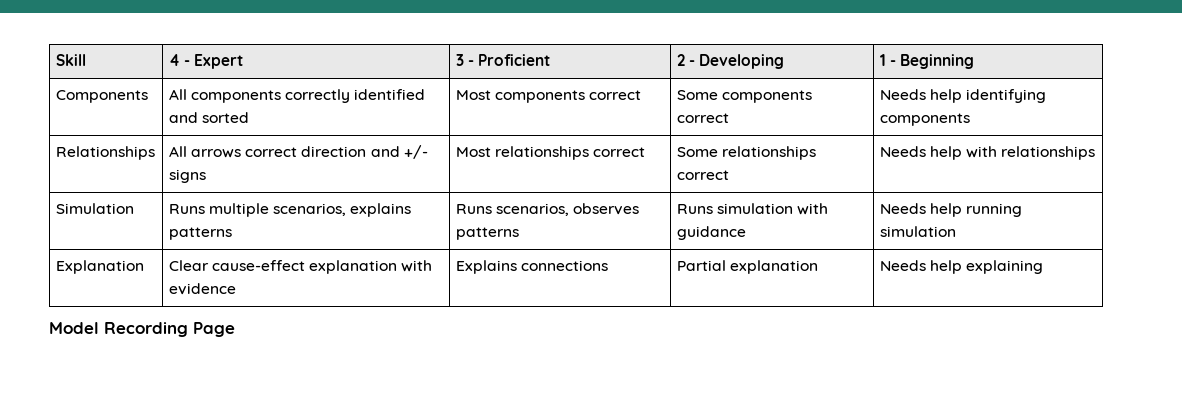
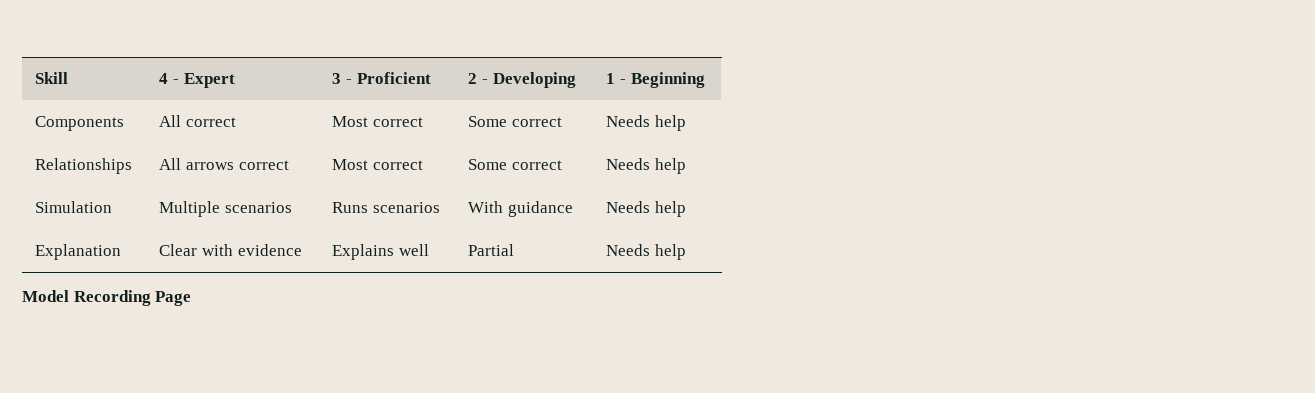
- Components | All components correctly identified and sorted | Most components correct | Some components correct | Needs help identifying components
+ Components | All correct | Most correct | Some correct | Needs help
- Relationships | All arrows correct direction and +/- signs | Most relationships correct | Some relationships correct | Needs help with relationships
+ Relationships | All arrows correct | Most correct | Some correct | Needs help
- Simulation | Runs multiple scenarios, explains patterns | Runs scenarios, observes patterns | Runs simulation with guidance | Needs help running simulation
+ Simulation | Multiple scenarios | Runs scenarios | With guidance | Needs help
- Explanation | Clear cause-effect explanation with evidence | Explains connections | Partial explanation | Needs help explaining
+ Explanation | Clear with evidence | Explains well | Partial | Needs help

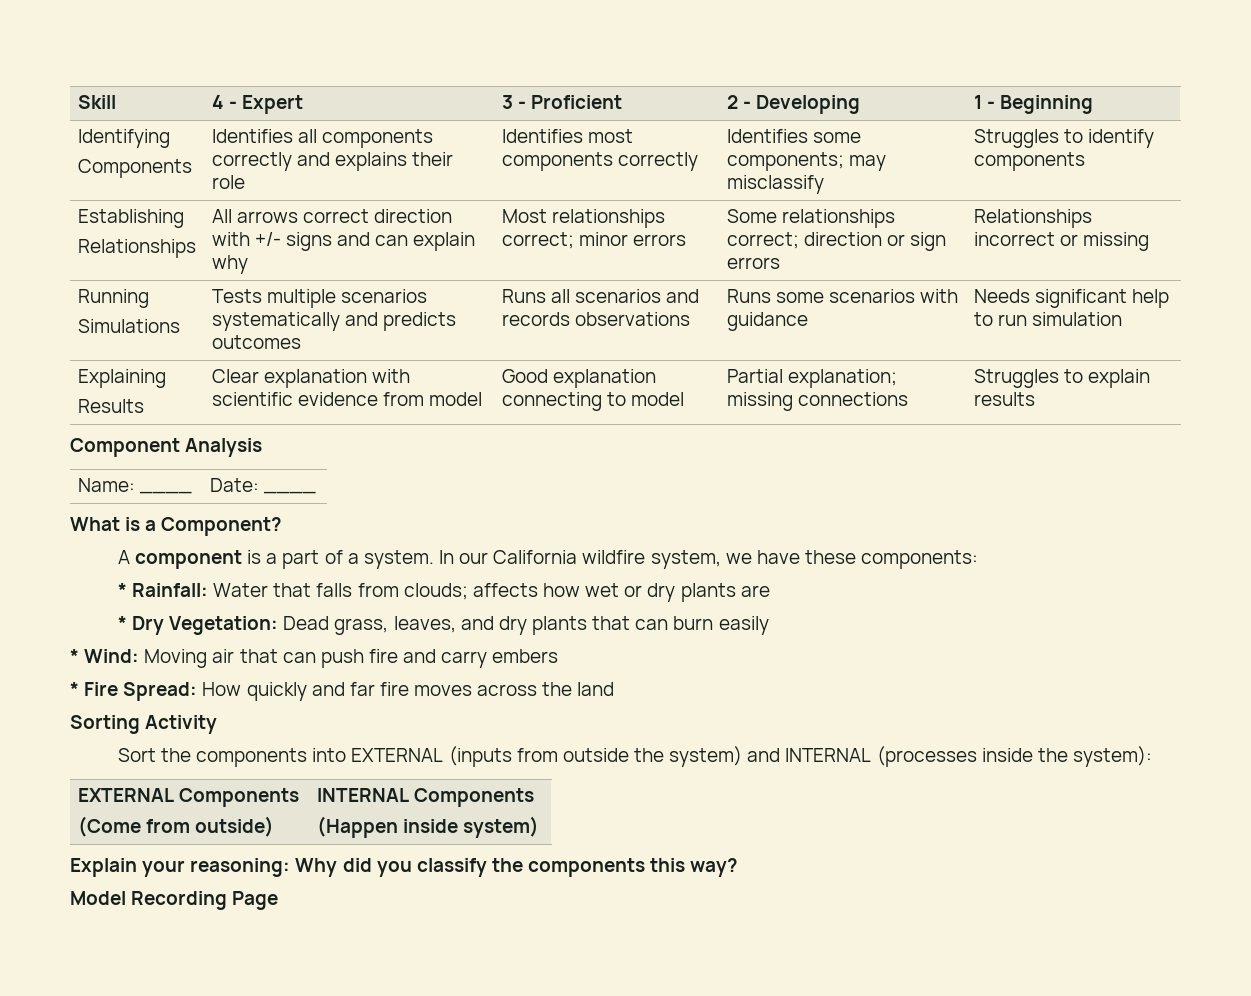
- Components | All correct | Most correct | Some correct | Needs help
- Relationships | All arrows correct | Most correct | Some correct | Needs help
- Simulation | Multiple scenarios | Runs scenarios | With guidance | Needs help
- Explanation | Clear with evidence | Explains well | Partial | Needs help
+ Identifying
+ Components | Identifies all components correctly and explains their role | Identifies most components correctly | Identifies some components; may misclassify | Struggles to identify components
+ Establishing
+ Relationships | All arrows correct direction with +/- signs and can explain why | Most relationships correct; minor errors | Some relationships correct; direction or sign errors | Relationships incorrect or missing
+ Running
+ Simulations | Tests multiple scenarios systematically and predicts outcomes | Runs all scenarios and records observations | Runs some scenarios with guidance | Needs significant help to run simulation
+ Explaining
+ Results | Clear explanation with scientific evidence from model | Good explanation connecting to model | Partial explanation; missing connections | Struggles to explain results
+ Component Analysis
+ Name: ____ | Date: ____
+ What is a Component?
+ A component is a part of a system. In our California wildfire system, we have these components:
+ * Rainfall: Water that falls from clouds; affects how wet or dry plants are
+ * Dry Vegetation: Dead grass, leaves, and dry plants that can burn easily
+ * Wind: Moving air that can push fire and carry embers
+ * Fire Spread: How quickly and far fire moves across the land
+ Sorting Activity
+ Sort the components into EXTERNAL (inputs from outside the system) and INTERNAL (processes inside the system):
+ EXTERNAL Components
+ (Come from outside) | INTERNAL Components
+ (Happen inside system)
+ Explain your reasoning: Why did you classify the components this way?

